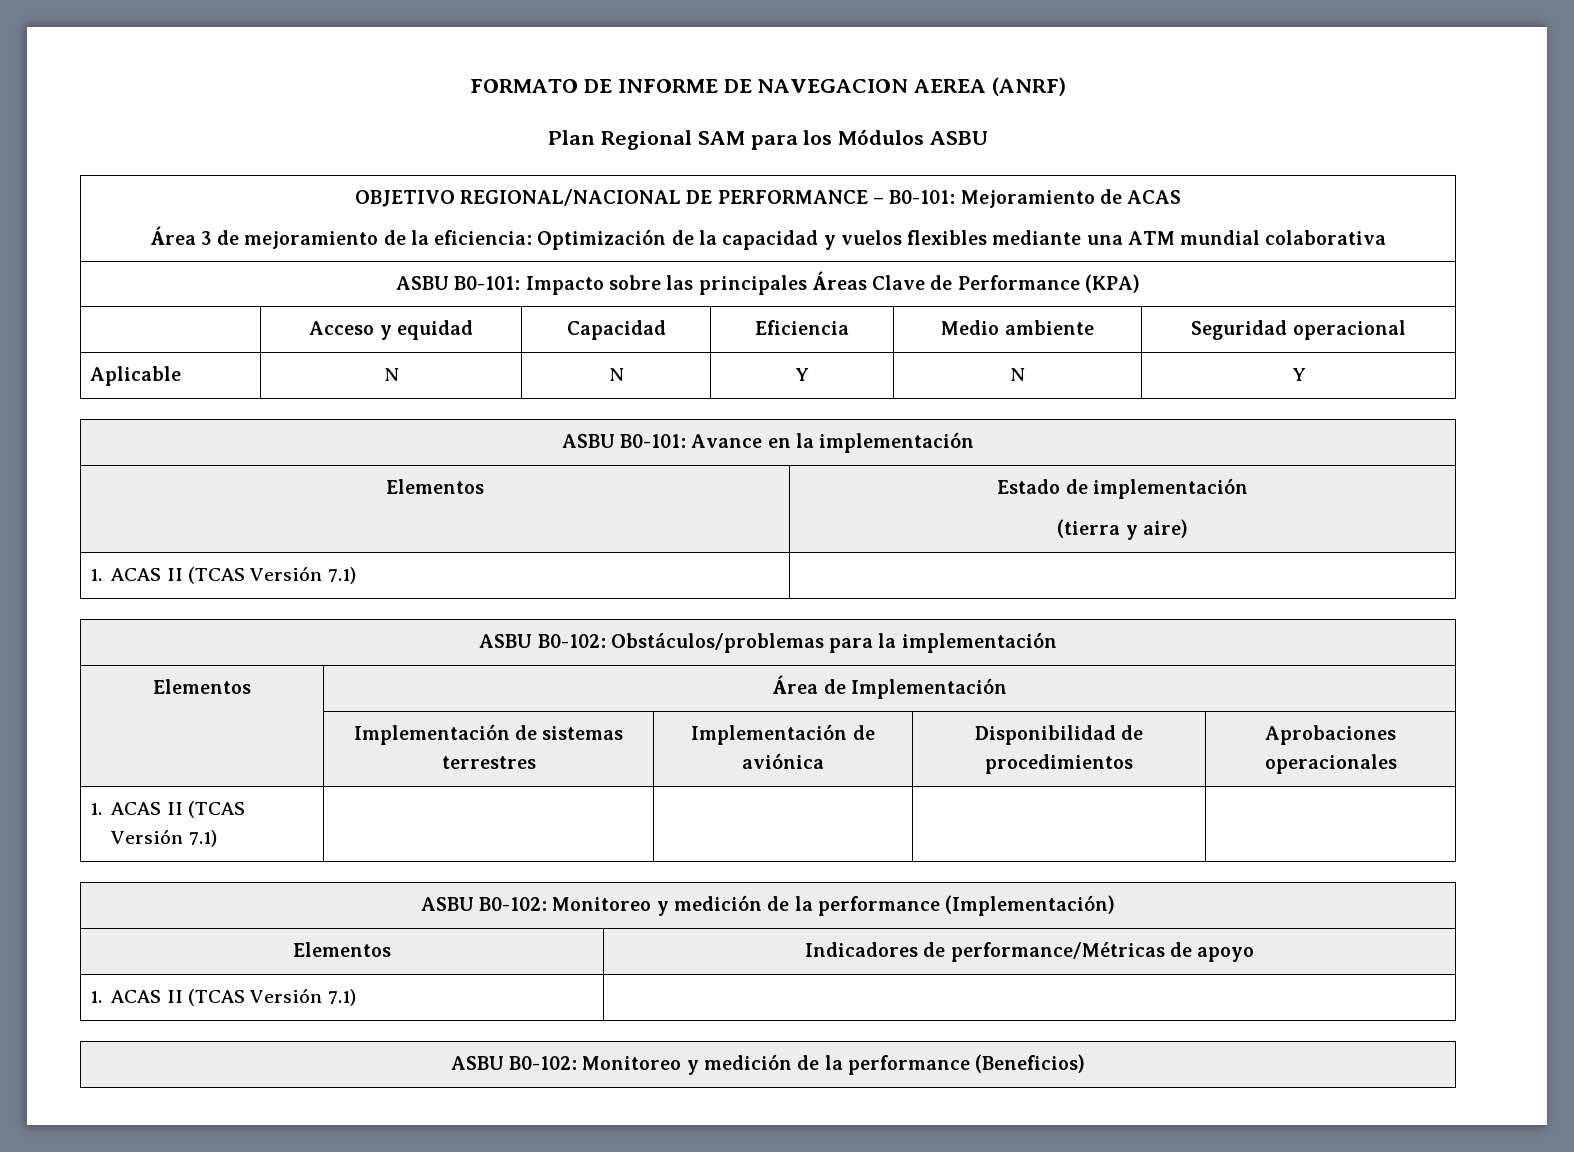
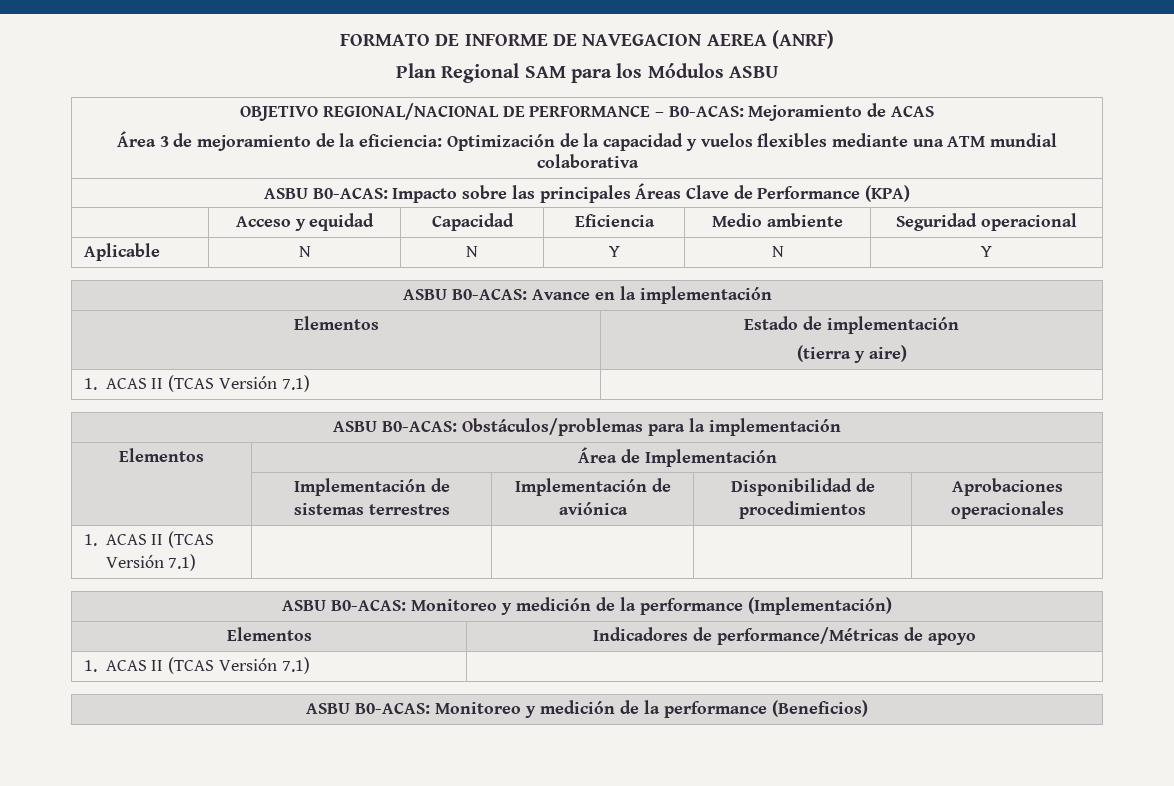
- OBJETIVO REGIONAL/NACIONAL DE PERFORMANCE – B0-101: Mejoramiento de ACAS
+ OBJETIVO REGIONAL/NACIONAL DE PERFORMANCE – B0-ACAS: Mejoramiento de ACAS
- ASBU B0-101: Impacto sobre las principales Áreas Clave de Performance (KPA)
+ ASBU B0-ACAS: Impacto sobre las principales Áreas Clave de Performance (KPA)
- ASBU B0-101: Avance en la implementación
+ ASBU B0-ACAS: Avance en la implementación
- ASBU B0-102: Obstáculos/problemas para la implementación
+ ASBU B0-ACAS: Obstáculos/problemas para la implementación
- ASBU B0-102: Monitoreo y medición de la performance (Implementación)
+ ASBU B0-ACAS: Monitoreo y medición de la performance (Implementación)
- ASBU B0-102: Monitoreo y medición de la performance (Beneficios)
+ ASBU B0-ACAS: Monitoreo y medición de la performance (Beneficios)

